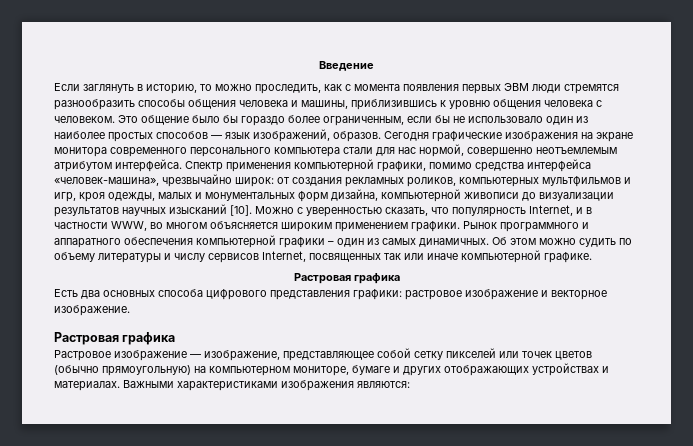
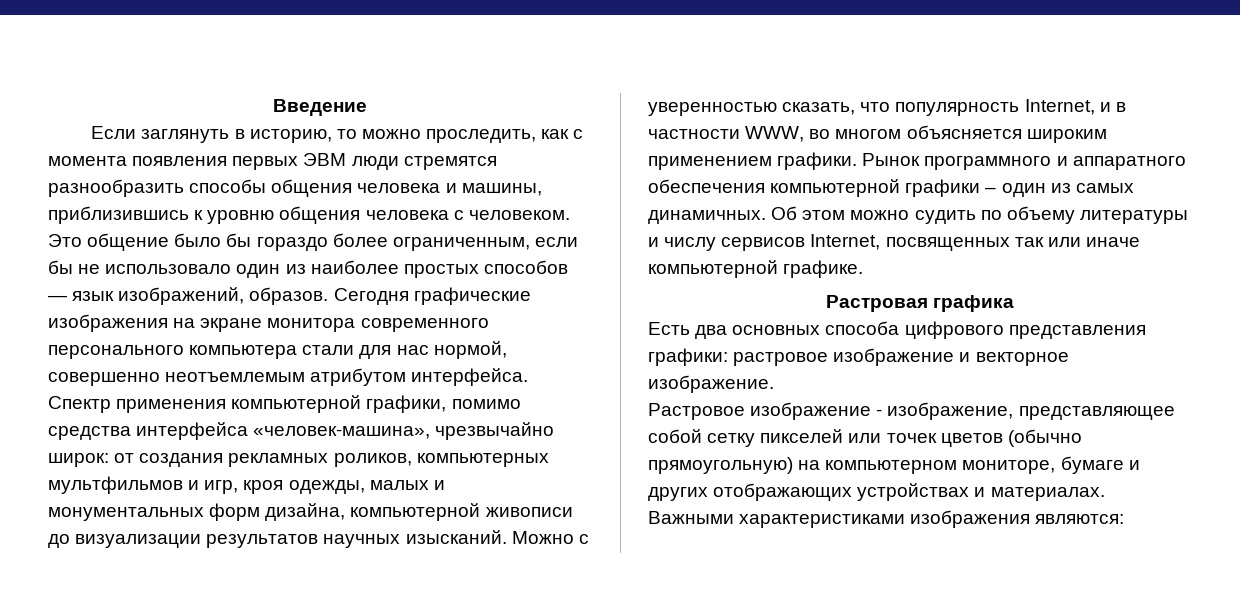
- Спектр применения компьютерной графики, помимо средства интерфейса «человек-машина», чрезвычайно широк: от создания рекламных роликов, компьютерных мультфильмов и игр, кроя одежды, малых и монументальных форм дизайна, компьютерной живописи до визуализации результатов научных изысканий [10].
+ Спектр применения компьютерной графики, помимо средства интерфейса «человек-машина», чрезвычайно широк: от создания рекламных роликов, компьютерных мультфильмов и игр, кроя одежды, малых и монументальных форм дизайна, компьютерной живописи до визуализации результатов научных изысканий.
  Есть два основных способа цифрового представления графики: растровое изображение и векторное изображение.
- Растровая графика
- Растровое изображение — изображение, представляющее собой сетку пикселей или точек цветов (обычно прямоугольную) на компьютерном мониторе, бумаге и других отображающих устройствах и материалах.
+ Растровое изображение - изображение, представляющее собой сетку пикселей или точек цветов (обычно прямоугольную) на компьютерном мониторе, бумаге и других отображающих устройствах и материалах.

